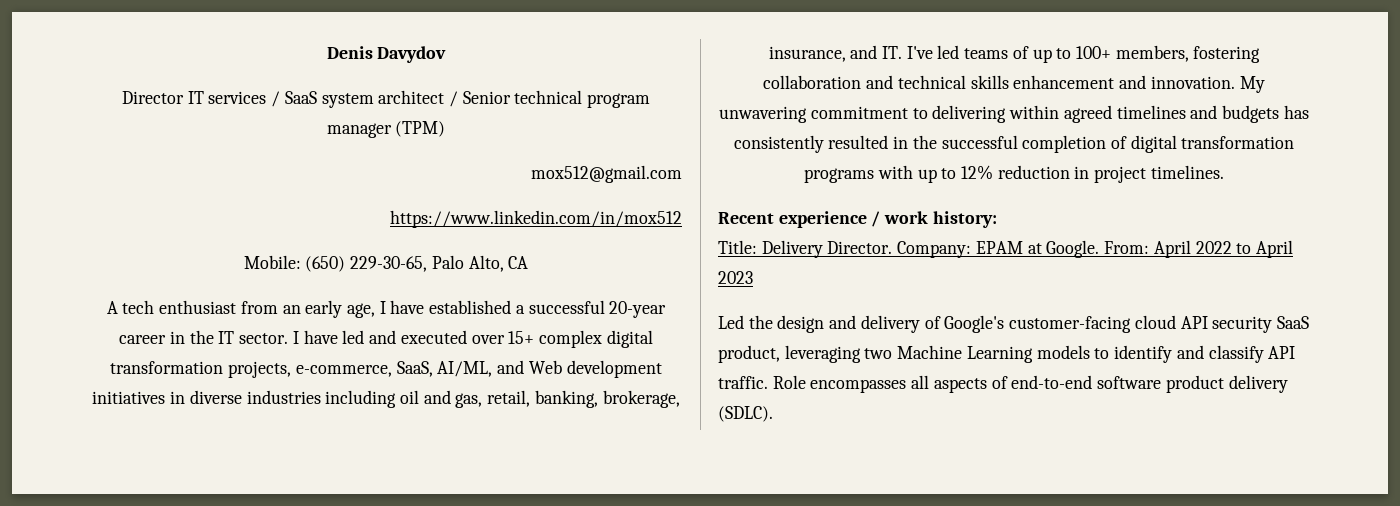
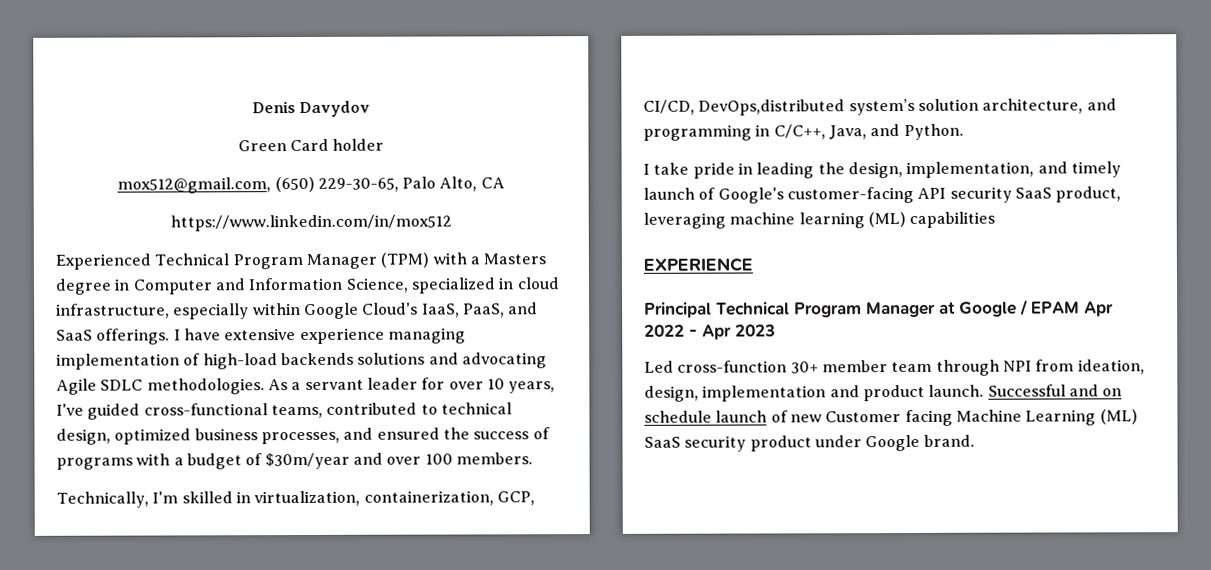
- Director IT services / SaaS system architect / Senior technical program manager (TPM)
- mox512@gmail.com
- https://www.linkedin.com/in/mox512
- Mobile: (650) 229-30-65, Palo Alto, CA
+ Green Card holder
+ mox512@gmail.com, (650) 229-30-65, Palo Alto, CA
- A tech enthusiast from an early age, I have established a successful 20-year career in the IT sector. I have led and executed over 15+ complex digital transformation projects, e-commerce, SaaS, AI/ML, and Web development initiatives in diverse industries including oil and gas, retail, banking, brokerage, insurance, and IT. I've led teams of up to 100+ members, fostering collaboration and technical skills enhancement and innovation. My unwavering commitment to delivering within agreed timelines and budgets has consistently resulted in the successful completion of digital transformation programs with up to 12% reduction in project timelines.
- Recent experience / work history:
- Title: Delivery Director. Company: EPAM at Google. From: April 2022 to April 2023
- Led the design and delivery of Google's customer-facing cloud API security SaaS product, leveraging two Machine Learning models to identify and classify API traffic. Role encompasses all aspects of end-to-end software product delivery (SDLC).
+ https://www.linkedin.com/in/mox512
+ Experienced Technical Program Manager (TPM) with a Masters degree in Computer and Information Science, specialized in cloud infrastructure, especially within Google Cloud's IaaS, PaaS, and SaaS offerings. I have extensive experience managing implementation of high-load backends solutions and advocating Agile SDLC methodologies. As a servant leader for over 10 years, I've guided cross-functional teams, contributed to technical design, optimized business processes, and ensured the success of programs with a budget of $30m/year and over 100 members.
+ Technically, I'm skilled in virtualization, containerization, GCP, CI/CD, DevOps,distributed system’s solution architecture, and programming in C/C++, Java, and Python.
+ I take pride in leading the design, implementation, and timely launch of Google's customer-facing API security SaaS product, leveraging machine learning (ML) capabilities
+ EXPERIENCE
+ Principal Technical Program Manager at Google / EPAM Apr 2022 - Apr 2023
+ Led cross-function 30+ member team through NPI from ideation, design, implementation and product launch. Successful and on schedule launch of new Customer facing Machine Learning (ML) SaaS security product under Google brand.

